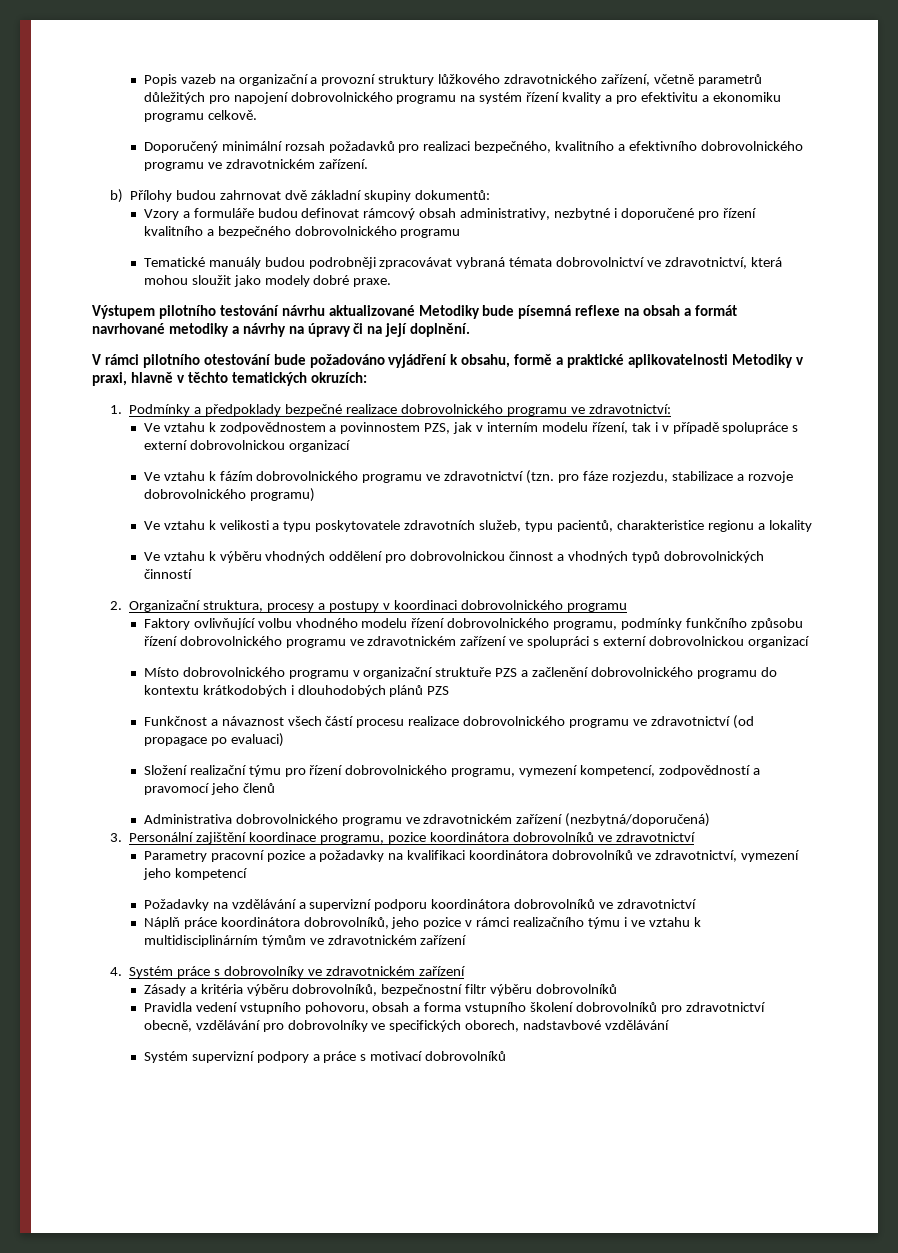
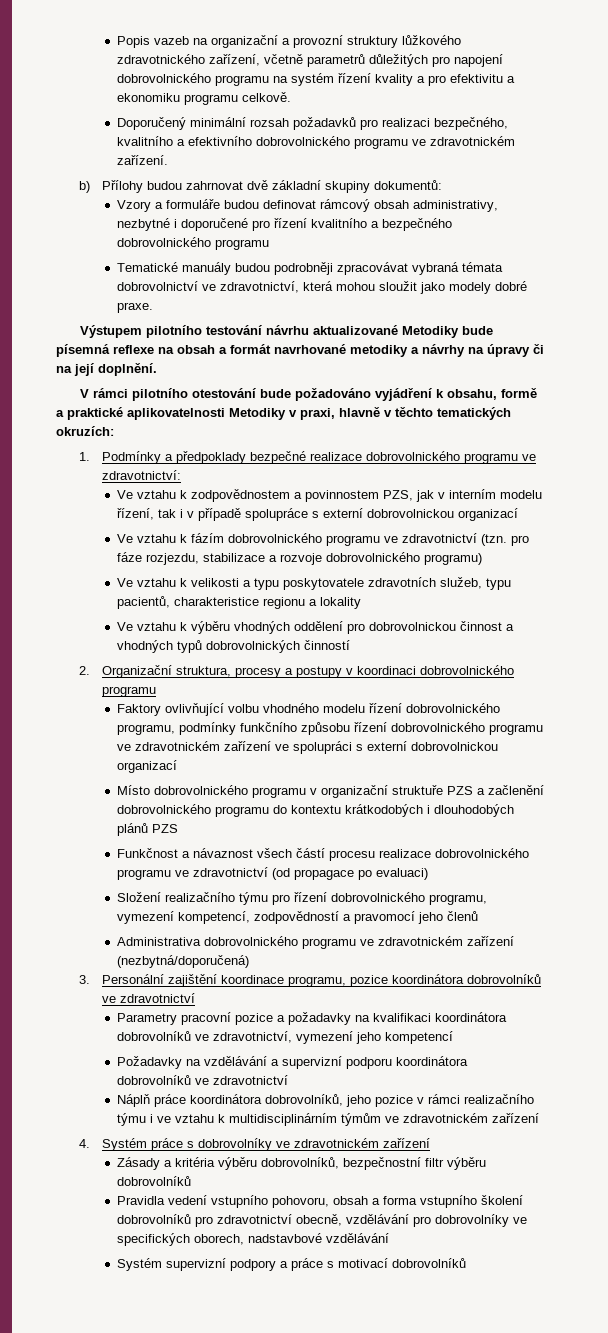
- Složení realizační týmu pro řízení dobrovolnického programu, vymezení kompetencí, zodpovědností a pravomocí jeho členů
+ Složení realizačního týmu pro řízení dobrovolnického programu, vymezení kompetencí, zodpovědností a pravomocí jeho členů

